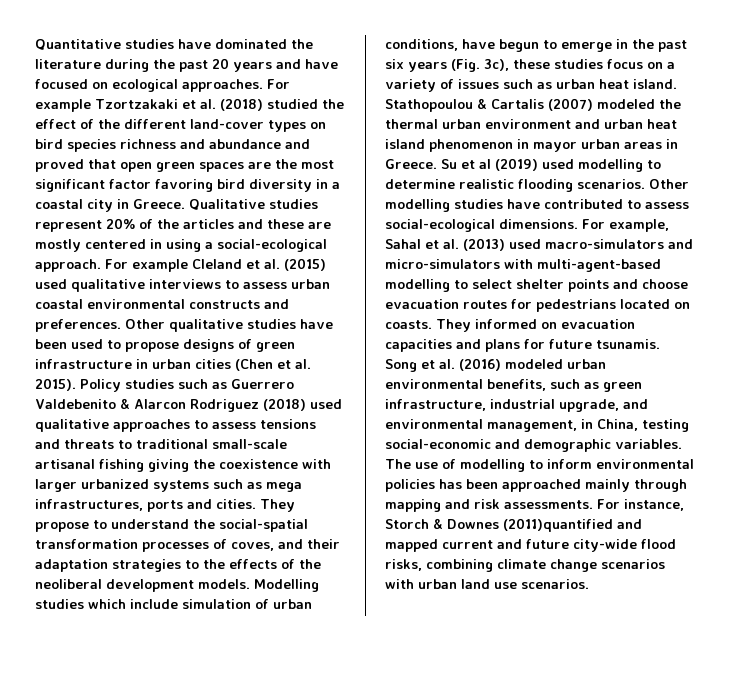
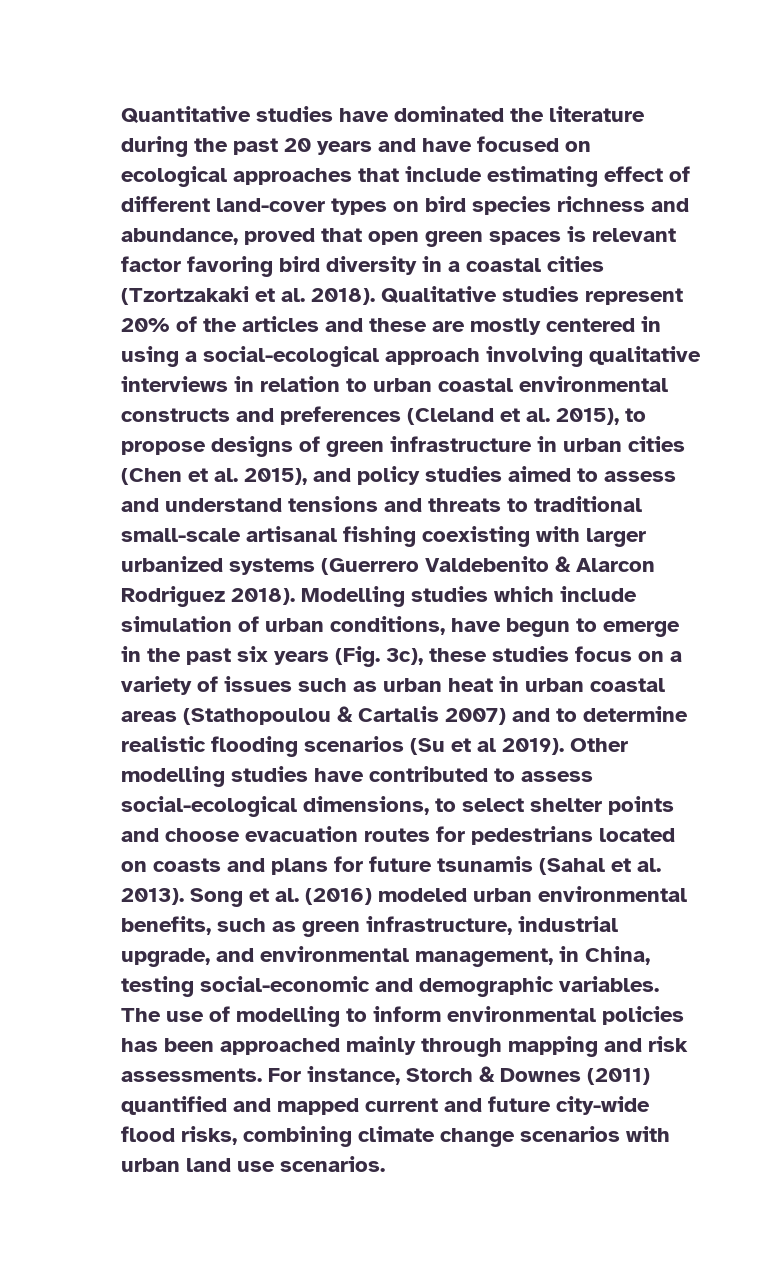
- Quantitative studies have dominated the literature during the past 20 years and have focused on ecological approaches. For example Tzortzakaki et al. (2018) studied the effect of the different land-cover types on bird species richness and abundance and proved that open green spaces are the most significant factor favoring bird diversity in a coastal city in Greece.
+ Quantitative studies have dominated the literature during the past 20 years and have focused on ecological approaches that include estimating effect of different land-cover types on bird species richness and abundance, proved that open green spaces is relevant factor favoring bird diversity in a coastal cities (Tzortzakaki et al. 2018).
- Qualitative studies represent 20% of the articles and these are mostly centered in using a social-ecological approach. For example Cleland et al. (2015) used qualitative interviews to assess urban coastal environmental constructs and preferences. Other qualitative studies have been used to propose designs of green infrastructure in urban cities (Chen et al. 2015). Policy studies such as Guerrero Valdebenito & Alarcon Rodriguez (2018) used qualitative approaches to assess tensions and threats to traditional small-scale artisanal fishing giving the coexistence with larger urbanized systems such as mega infrastructures, ports and cities. They propose to understand the social-spatial transformation processes of coves, and their adaptation strategies to the effects of the neoliberal development models.
+ Qualitative studies represent 20% of the articles and these are mostly centered in using a social-ecological approach involving qualitative interviews in relation to urban coastal environmental constructs and preferences (Cleland et al. 2015), to propose designs of green infrastructure in urban cities (Chen et al. 2015), and policy studies aimed to assess and understand tensions and threats to traditional small-scale artisanal fishing coexisting with larger urbanized systems (Guerrero Valdebenito & Alarcon Rodriguez 2018).
- Modelling studies which include simulation of urban conditions, have begun to emerge in the past six years (Fig. 3c), these studies focus on a variety of issues such as urban heat island. Stathopoulou & Cartalis (2007) modeled the thermal urban environment and urban heat island phenomenon in mayor urban areas in Greece. Su et al (2019) used modelling to determine realistic flooding scenarios.
+ Modelling studies which include simulation of urban conditions, have begun to emerge in the past six years (Fig. 3c), these studies focus on a variety of issues such as urban heat in urban coastal areas (Stathopoulou & Cartalis 2007) and to determine realistic flooding scenarios (Su et al 2019).
- Other modelling studies have contributed to assess social-ecological dimensions. For example, Sahal et al. (2013) used macro-simulators and micro-simulators with multi-agent-based modelling to select shelter points and choose evacuation routes for pedestrians located on coasts. They informed on evacuation capacities and plans for future tsunamis.
+ Other modelling studies have contributed to assess social-ecological dimensions, to select shelter points and choose evacuation routes for pedestrians located on coasts and plans for future tsunamis (Sahal et al. 2013).
- For instance, Storch & Downes (2011)quantified and mapped current and future city-wide flood risks, combining climate change scenarios with urban land use scenarios.
+ For instance, Storch & Downes (2011) quantified and mapped current and future city-wide flood risks, combining climate change scenarios with urban land use scenarios.

